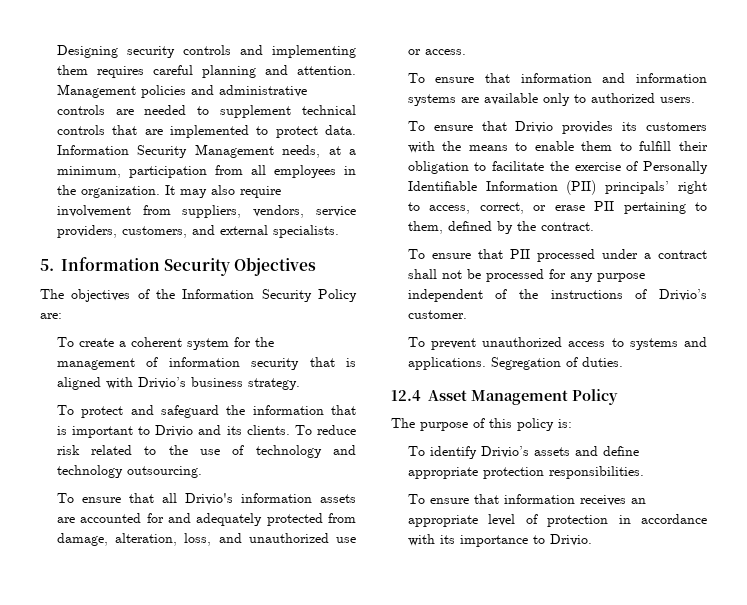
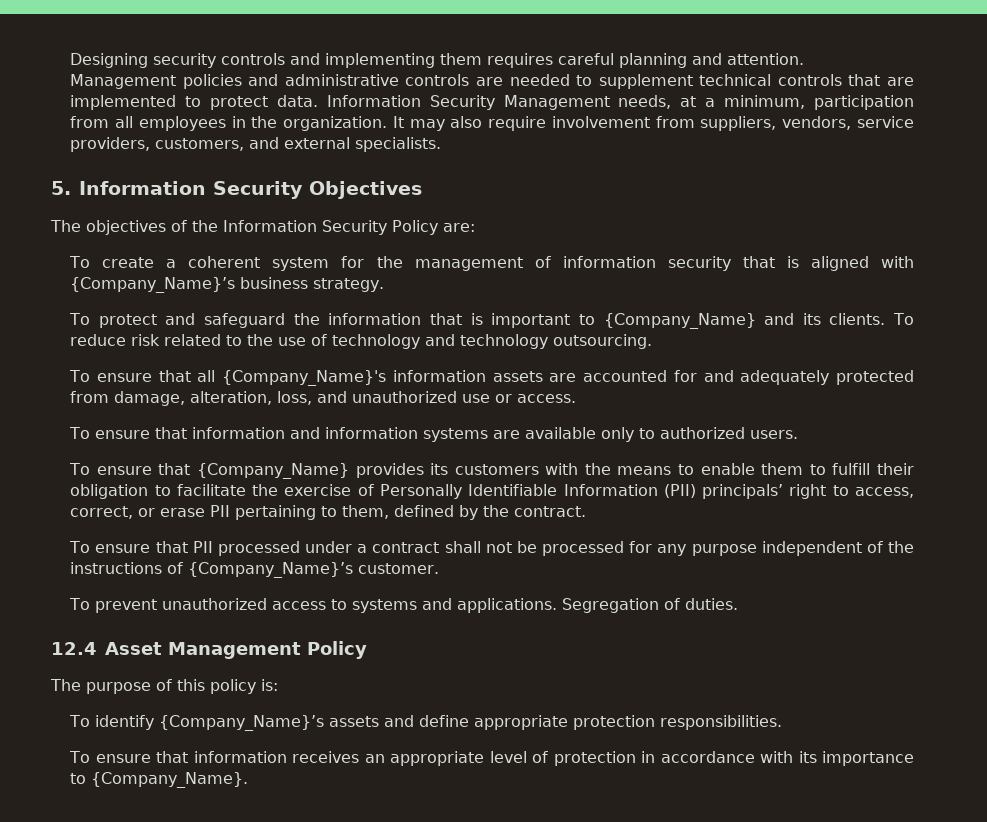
- To create a coherent system for the management of information security that is aligned with Drivio’s business strategy.
+ To create a coherent system for the management of information security that is aligned with {Company_Name}’s business strategy.
- To protect and safeguard the information that is important to Drivio and its clients.
+ To protect and safeguard the information that is important to {Company_Name} and its clients.
- To ensure that all Drivio's information assets are accounted for and adequately protected from damage, alteration, loss, and unauthorized use or access.
+ To ensure that all {Company_Name}'s information assets are accounted for and adequately protected from damage, alteration, loss, and unauthorized use or access.
- To ensure that Drivio provides its customers with the means to enable them to fulfill their obligation to facilitate the exercise of Personally Identifiable Information (PII) principals’ right to access, correct, or erase PII pertaining to them, defined by the contract.
+ To ensure that {Company_Name} provides its customers with the means to enable them to fulfill their obligation to facilitate the exercise of Personally Identifiable Information (PII) principals’ right to access, correct, or erase PII pertaining to them, defined by the contract.
- To ensure that PII processed under a contract shall not be processed for any purpose independent of the instructions of Drivio’s customer.
+ To ensure that PII processed under a contract shall not be processed for any purpose independent of the instructions of {Company_Name}’s customer.
- To identify Drivio’s assets and define appropriate protection responsibilities.
+ To identify {Company_Name}’s assets and define appropriate protection responsibilities.
- To ensure that information receives an appropriate level of protection in accordance with its importance to Drivio.
+ To ensure that information receives an appropriate level of protection in accordance with its importance to {Company_Name}.

